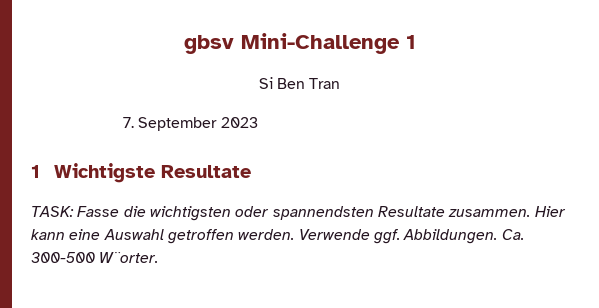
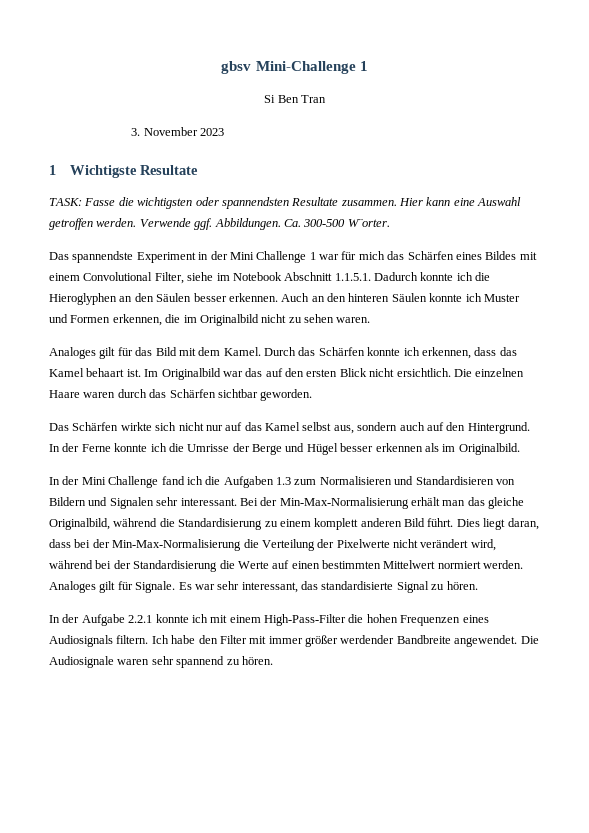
- 7. September 2023
+ 3. November 2023
+ Das spannendste Experiment in der Mini Challenge 1 war für mich das Schärfen eines Bildes mit einem Convolutional Filter, siehe im Notebook Abschnitt 1.1.5.1. Dadurch konnte ich die Hieroglyphen an den Säulen besser erkennen. Auch an den hinteren Säulen konnte ich Muster und Formen erkennen, die im Originalbild nicht zu sehen waren.
+ Analoges gilt für das Bild mit dem Kamel. Durch das Schärfen konnte ich erkennen, dass das Kamel behaart ist. Im Originalbild war das auf den ersten Blick nicht ersichtlich. Die einzelnen Haare waren durch das Schärfen sichtbar geworden.
+ Das Schärfen wirkte sich nicht nur auf das Kamel selbst aus, sondern auch auf den Hintergrund. In der Ferne konnte ich die Umrisse der Berge und Hügel besser erkennen als im Originalbild.
+ In der Mini Challenge fand ich die Aufgaben 1.3 zum Normalisieren und Standardisieren von Bildern und Signalen sehr interessant. Bei der Min-Max-Normalisierung erhält man das gleiche Originalbild, während die Standardisierung zu einem komplett anderen Bild führt. Dies liegt daran, dass bei der Min-Max-Normalisierung die Verteilung der Pixelwerte nicht verändert wird, während bei der Standardisierung die Werte auf einen bestimmten Mittelwert normiert werden. Analoges gilt für Signale. Es war sehr interessant, das standardisierte Signal zu hören.
+ In der Aufgabe 2.2.1 konnte ich mit einem High-Pass-Filter die hohen Frequenzen eines Audiosignals filtern. Ich habe den Filter mit immer größer werdender Bandbreite angewendet. Die Audiosignale waren sehr spannend zu hören.

